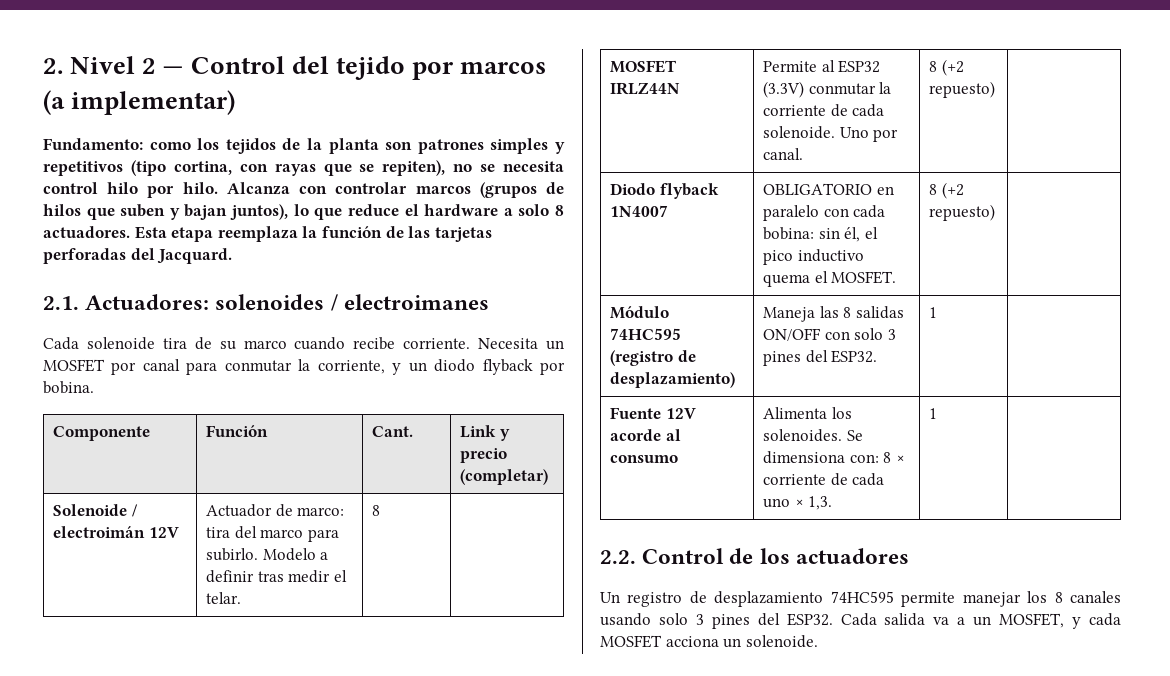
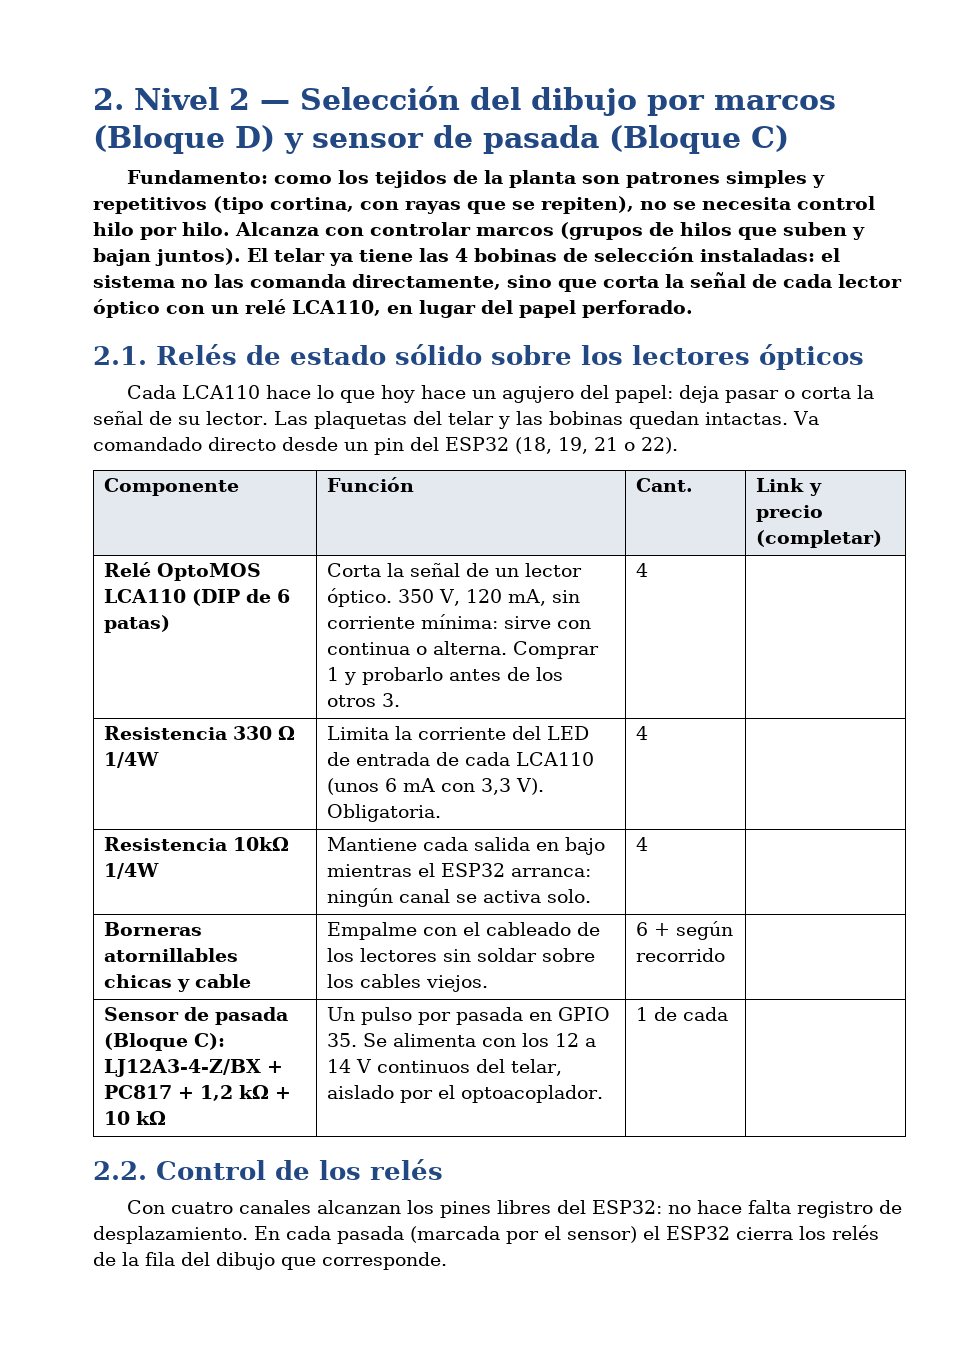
- 2. Nivel 2 — Control del tejido por marcos (a implementar)
+ 2. Nivel 2 — Selección del dibujo por marcos (Bloque D) y sensor de pasada (Bloque C)
- Alcanza con controlar marcos (grupos de hilos que suben y bajan juntos), lo que reduce el hardware a solo 8 actuadores. Esta etapa reemplaza la función de las tarjetas perforadas del Jacquard.
- 2.1. Actuadores: solenoides / electroimanes
- Cada solenoide tira de su marco cuando recibe corriente. Necesita un MOSFET por canal para conmutar la corriente, y un diodo flyback por bobina.
+ Alcanza con controlar marcos (grupos de hilos que suben y bajan juntos). El telar ya tiene las 4 bobinas de selección instaladas: el sistema no las comanda directamente, sino que corta la señal de cada lector óptico con un relé LCA110, en lugar del papel perforado.
+ 2.1. Relés de estado sólido sobre los lectores ópticos
+ Cada LCA110 hace lo que hoy hace un agujero del papel: deja pasar o corta la señal de su lector. Las plaquetas del telar y las bobinas quedan intactas. Va comandado directo desde un pin del ESP32 (18, 19, 21 o 22).
- Solenoide / electroimán 12V | Actuador de marco: tira del marco para subirlo. Modelo a definir tras medir el telar. | 8 |
- MOSFET IRLZ44N | Permite al ESP32 (3.3V) conmutar la corriente de cada solenoide. Uno por canal. | 8 (+2 repuesto) |
- Diodo flyback 1N4007 | OBLIGATORIO en paralelo con cada bobina: sin él, el pico inductivo quema el MOSFET. | 8 (+2 repuesto) |
- Módulo 74HC595 (registro de desplazamiento) | Maneja las 8 salidas ON/OFF con solo 3 pines del ESP32. | 1 |
- Fuente 12V acorde al consumo | Alimenta los solenoides. Se dimensiona con: 8 × corriente de cada uno × 1,3. | 1 |
- 2.2. Control de los actuadores
- Un registro de desplazamiento 74HC595 permite manejar los 8 canales usando solo 3 pines del ESP32. Cada salida va a un MOSFET, y cada MOSFET acciona un solenoide.
+ Relé OptoMOS LCA110 (DIP de 6 patas) | Corta la señal de un lector óptico. 350 V, 120 mA, sin corriente mínima: sirve con continua o alterna. Comprar 1 y probarlo antes de los otros 3. | 4 |
+ Resistencia 330 Ω 1/4W | Limita la corriente del LED de entrada de cada LCA110 (unos 6 mA con 3,3 V). Obligatoria. | 4 |
+ Resistencia 10kΩ 1/4W | Mantiene cada salida en bajo mientras el ESP32 arranca: ningún canal se activa solo. | 4 |
+ Borneras atornillables chicas y cable | Empalme con el cableado de los lectores sin soldar sobre los cables viejos. | 6 + según recorrido |
+ Sensor de pasada (Bloque C): LJ12A3-4-Z/BX + PC817 + 1,2 kΩ + 10 kΩ | Un pulso por pasada en GPIO 35. Se alimenta con los 12 a 14 V continuos del telar, aislado por el optoacoplador. | 1 de cada |
+ 2.2. Control de los relés
+ Con cuatro canales alcanzan los pines libres del ESP32: no hace falta registro de desplazamiento. En cada pasada (marcada por el sensor) el ESP32 cierra los relés de la fila del dibujo que corresponde.

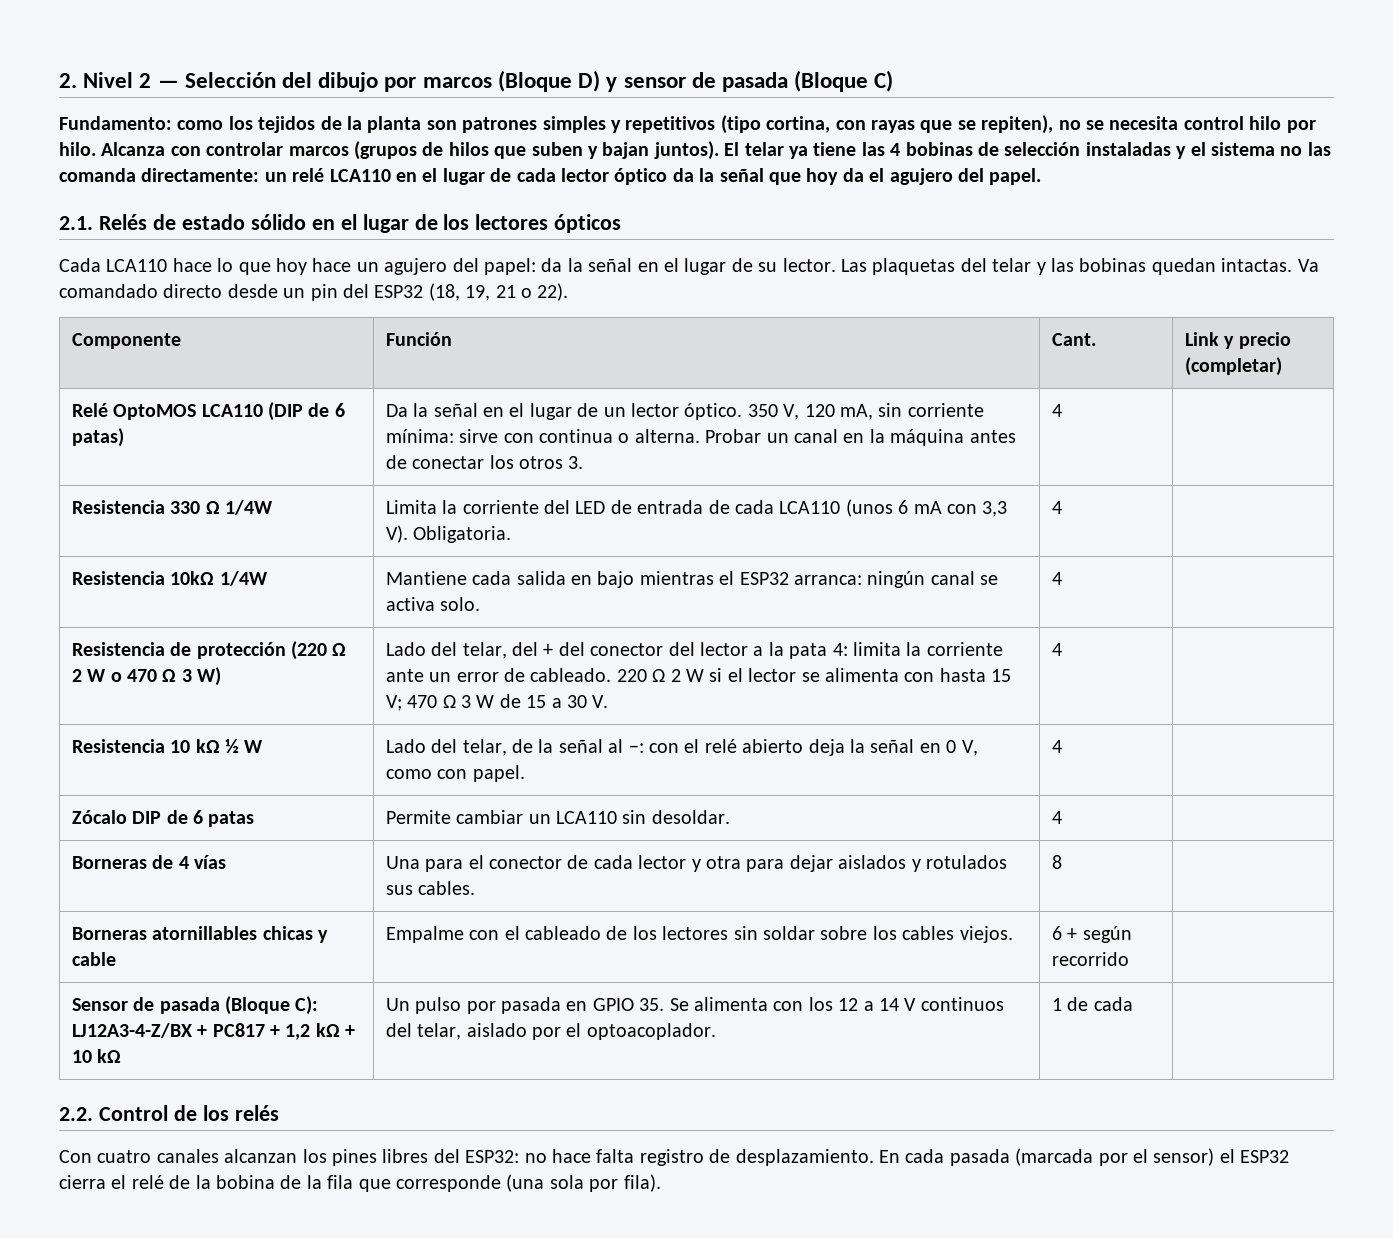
- El telar ya tiene las 4 bobinas de selección instaladas: el sistema no las comanda directamente, sino que corta la señal de cada lector óptico con un relé LCA110, en lugar del papel perforado.
+ El telar ya tiene las 4 bobinas de selección instaladas y el sistema no las comanda directamente: un relé LCA110 en el lugar de cada lector óptico da la señal que hoy da el agujero del papel.
- 2.1. Relés de estado sólido sobre los lectores ópticos
+ 2.1. Relés de estado sólido en el lugar de los lectores ópticos
- Cada LCA110 hace lo que hoy hace un agujero del papel: deja pasar o corta la señal de su lector.
+ Cada LCA110 hace lo que hoy hace un agujero del papel: da la señal en el lugar de su lector.
- Corta la señal de un lector óptico.
+ Da la señal en el lugar de un lector óptico.
- Comprar 1 y probarlo antes de los otros 3.
+ Probar un canal en la máquina antes de conectar los otros 3.
+ Resistencia de protección (220 Ω 2 W o 470 Ω 3 W) | Lado del telar, del + del conector del lector a la pata 4: limita la corriente ante un error de cableado. 220 Ω 2 W si el lector se alimenta con hasta 15 V; 470 Ω 3 W de 15 a 30 V. | 4 |
+ Resistencia 10 kΩ ½ W | Lado del telar, de la señal al −: con el relé abierto deja la señal en 0 V, como con papel. | 4 |
+ Zócalo DIP de 6 patas | Permite cambiar un LCA110 sin desoldar. | 4 |
+ Borneras de 4 vías | Una para el conector de cada lector y otra para dejar aislados y rotulados sus cables. | 8 |
- En cada pasada (marcada por el sensor) el ESP32 cierra los relés de la fila del dibujo que corresponde.
+ En cada pasada (marcada por el sensor) el ESP32 cierra el relé de la bobina de la fila que corresponde (una sola por fila).

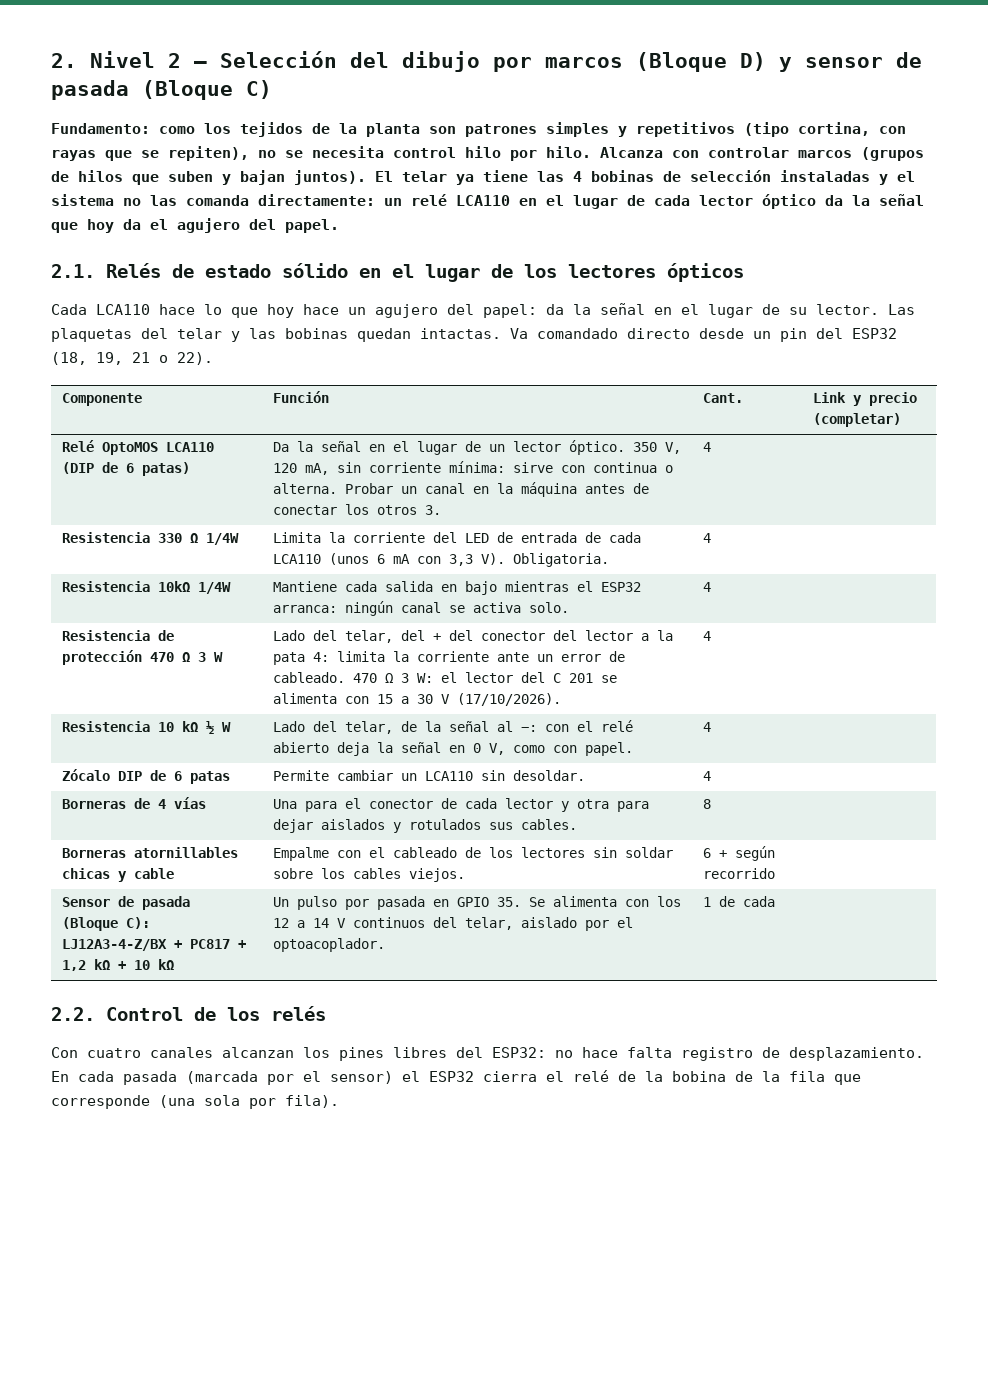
- Resistencia de protección (220 Ω 2 W o 470 Ω 3 W)
+ Resistencia de protección 470 Ω 3 W
- 220 Ω 2 W si el lector se alimenta con hasta 15 V; 470 Ω 3 W de 15 a 30 V.
+ 470 Ω 3 W: el lector del C 201 se alimenta con 15 a 30 V (17/10/2026).

